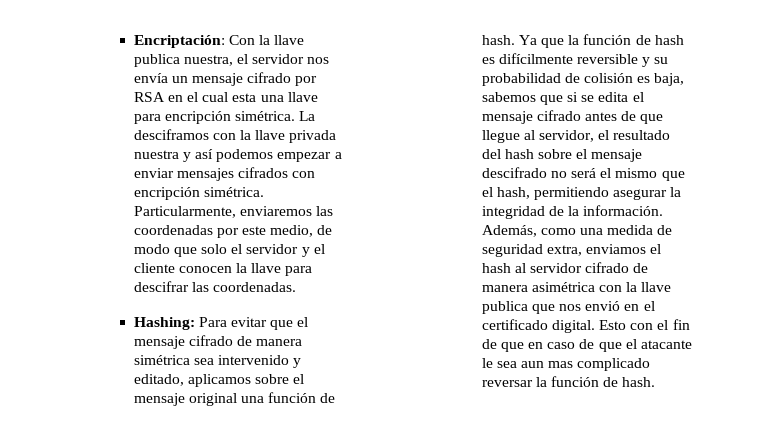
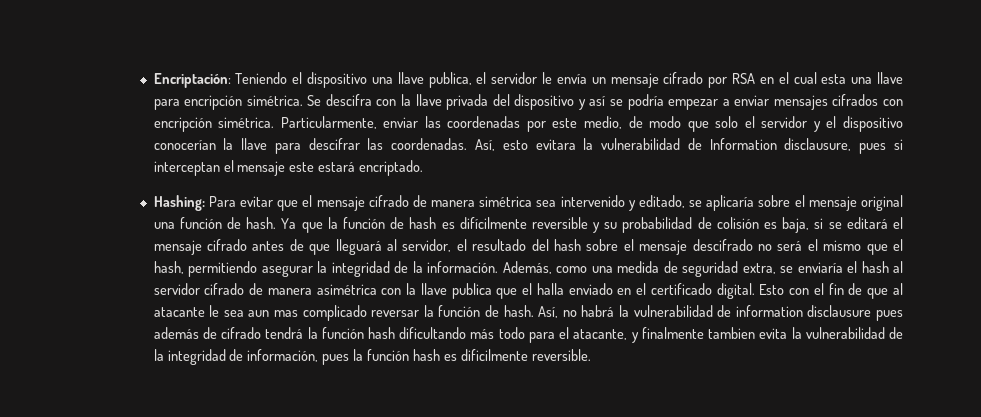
- Encriptación: Con la llave publica nuestra, el servidor nos envía un mensaje cifrado por RSA en el cual esta una llave para encripción simétrica.
+ Encriptación: Teniendo el dispositivo una llave publica, el servidor le envía un mensaje cifrado por RSA en el cual esta una llave para encripción simétrica.
- La desciframos con la llave privada nuestra y así podemos empezar a enviar mensajes cifrados con encripción simétrica.
+ Se descifra con la llave privada del dispositivo y así se podría empezar a enviar mensajes cifrados con encripción simétrica.
- Particularmente, enviaremos las coordenadas por este medio, de modo que solo el servidor y el cliente conocen la llave para descifrar las coordenadas.
+ Particularmente, enviar las coordenadas por este medio, de modo que solo el servidor y el dispositivo conocerían la llave para descifrar las coordenadas. Así, esto evitara la vulnerabilidad de Information disclausure, pues si interceptan el mensaje este estará encriptado.
- Hashing: Para evitar que el mensaje cifrado de manera simétrica sea intervenido y editado, aplicamos sobre el mensaje original una función de hash.
+ Hashing: Para evitar que el mensaje cifrado de manera simétrica sea intervenido y editado, se aplicaría sobre el mensaje original una función de hash.
- Ya que la función de hash es difícilmente reversible y su probabilidad de colisión es baja, sabemos que si se edita el mensaje cifrado antes de que llegue al servidor, el resultado del hash sobre el mensaje descifrado no será el mismo que el hash, permitiendo asegurar la integridad de la información.
+ Ya que la función de hash es difícilmente reversible y su probabilidad de colisión es baja, si se editará el mensaje cifrado antes de que lleguará al servidor, el resultado del hash sobre el mensaje descifrado no será el mismo que el hash, permitiendo asegurar la integridad de la información.
- Además, como una medida de seguridad extra, enviamos el hash al servidor cifrado de manera asimétrica con la llave publica que nos envió en el certificado digital.
+ Además, como una medida de seguridad extra, se enviaría el hash al servidor cifrado de manera asimétrica con la llave publica que el halla enviado en el certificado digital.
- Esto con el fin de que en caso de que el atacante le sea aun mas complicado reversar la función de hash.
+ Esto con el fin de que al atacante le sea aun mas complicado reversar la función de hash.
+ Así, no habrá la vulnerabilidad de information disclausure pues además de cifrado tendrá la función hash dificultando más todo para el atacante, y finalmente tambien evita la vulnerabilidad de la integridad de información, pues la función hash es dificilmente reversible.

